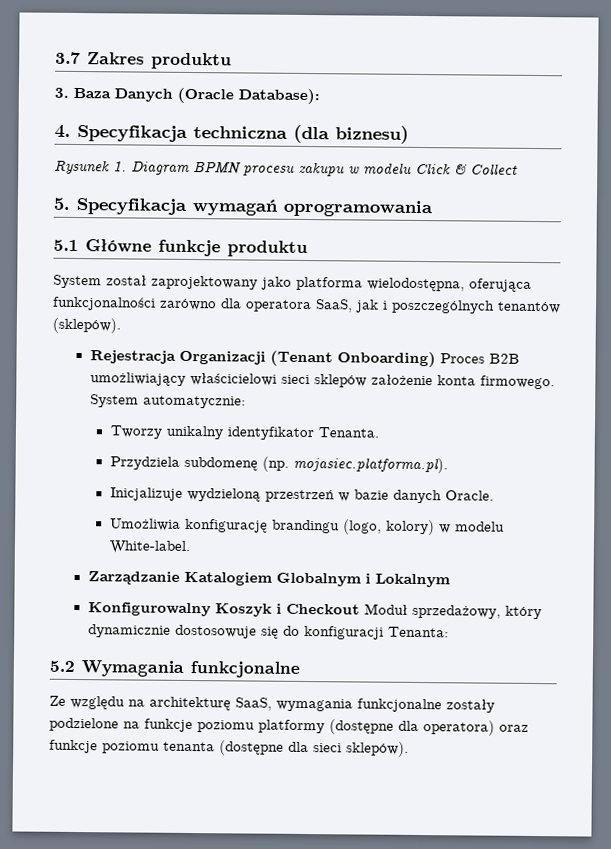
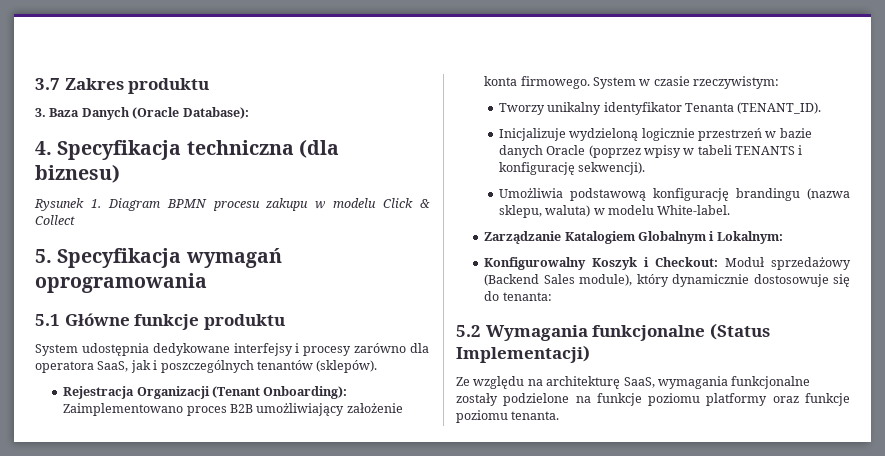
- System został zaprojektowany jako platforma wielodostępna, oferująca funkcjonalności zarówno dla operatora SaaS, jak i poszczególnych tenantów (sklepów).
+ System udostępnia dedykowane interfejsy i procesy zarówno dla operatora SaaS, jak i poszczególnych tenantów (sklepów).
- Rejestracja Organizacji (Tenant Onboarding) Proces B2B umożliwiający właścicielowi sieci sklepów założenie konta firmowego.
+ Rejestracja Organizacji (Tenant Onboarding): Zaimplementowano proces B2B umożliwiający założenie konta firmowego.
- System automatycznie:
+ System w czasie rzeczywistym:
- Tworzy unikalny identyfikator Tenanta.
- Przydziela subdomenę (np. mojasiec.platforma.pl).
+ Tworzy unikalny identyfikator Tenanta (TENANT_ID).
- Inicjalizuje wydzieloną przestrzeń w bazie danych Oracle.
+ Inicjalizuje wydzieloną logicznie przestrzeń w bazie danych Oracle (poprzez wpisy w tabeli TENANTS i konfigurację sekwencji).
- Umożliwia konfigurację brandingu (logo, kolory) w modelu White-label.
+ Umożliwia podstawową konfigurację brandingu (nazwa sklepu, waluta) w modelu White-label.
- Zarządzanie Katalogiem Globalnym i Lokalnym
+ Zarządzanie Katalogiem Globalnym i Lokalnym:
- Konfigurowalny Koszyk i Checkout Moduł sprzedażowy, który dynamicznie dostosowuje się do konfiguracji Tenanta:
+ Konfigurowalny Koszyk i Checkout: Moduł sprzedażowy (Backend Sales module), który dynamicznie dostosowuje się do tenanta:
- 5.2 Wymagania funkcjonalne
+ 5.2 Wymagania funkcjonalne (Status Implementacji)
- Ze względu na architekturę SaaS, wymagania funkcjonalne zostały podzielone na funkcje poziomu platformy (dostępne dla operatora) oraz funkcje poziomu tenanta (dostępne dla sieci sklepów).
+ Ze względu na architekturę SaaS, wymagania funkcjonalne zostały podzielone na funkcje poziomu platformy oraz funkcje poziomu tenanta.

